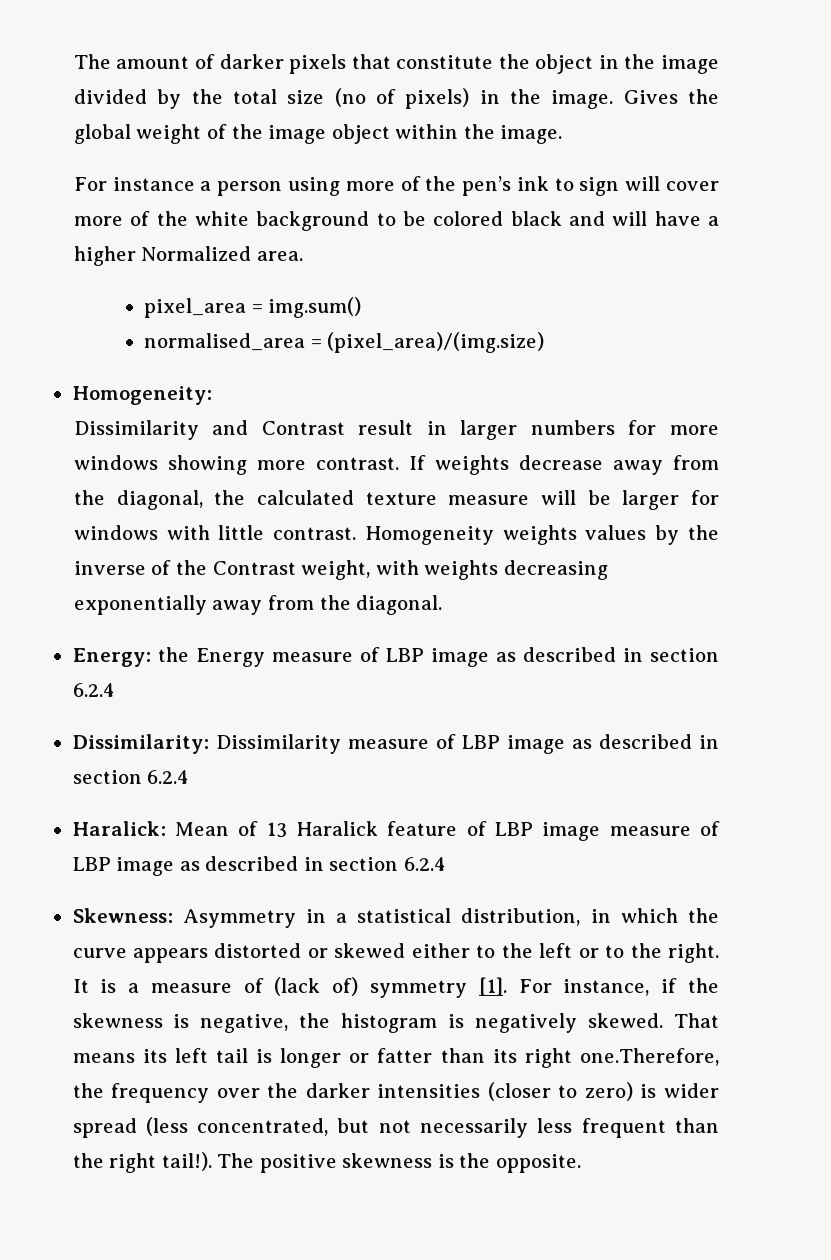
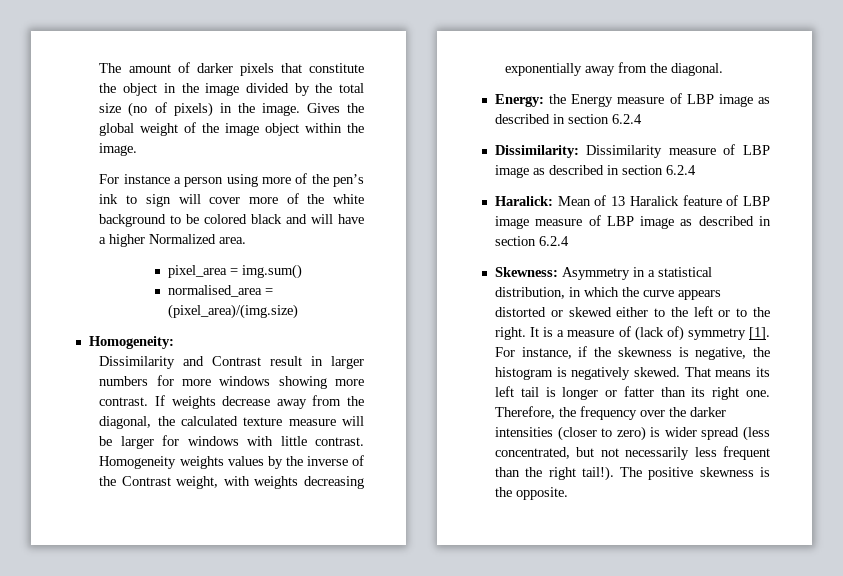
- That means its left tail is longer or fatter than its right one.Therefore, the frequency over the darker intensities (closer to zero) is wider spread (less concentrated, but not necessarily less frequent than the right tail!).
+ That means its left tail is longer or fatter than its right one. Therefore, the frequency over the darker intensities (closer to zero) is wider spread (less concentrated, but not necessarily less frequent than the right tail!).

